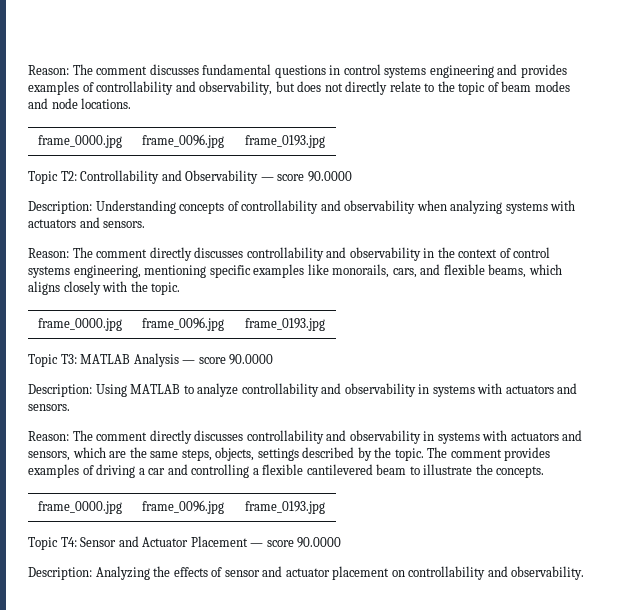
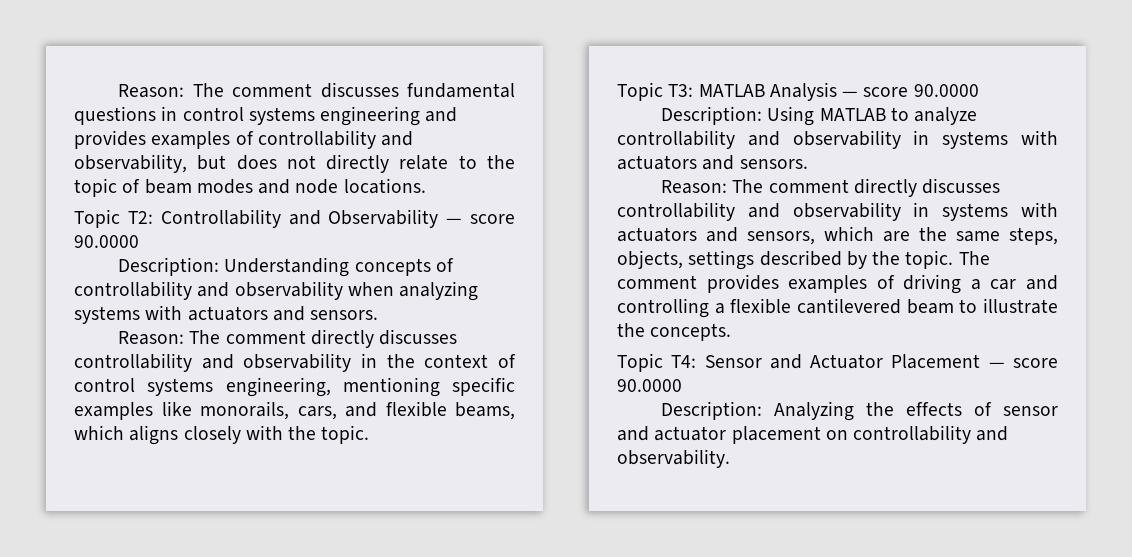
  Reason: The comment discusses fundamental questions in control systems engineering and provides examples of controllability and observability, but does not directly relate to the topic of beam modes and node locations.
- frame_0000.jpg | frame_0096.jpg | frame_0193.jpg
  Reason: The comment directly discusses controllability and observability in the context of control systems engineering, mentioning specific examples like monorails, cars, and flexible beams, which aligns closely with the topic.
- frame_0000.jpg | frame_0096.jpg | frame_0193.jpg
  The comment provides examples of driving a car and controlling a flexible cantilevered beam to illustrate the concepts.
- frame_0000.jpg | frame_0096.jpg | frame_0193.jpg

